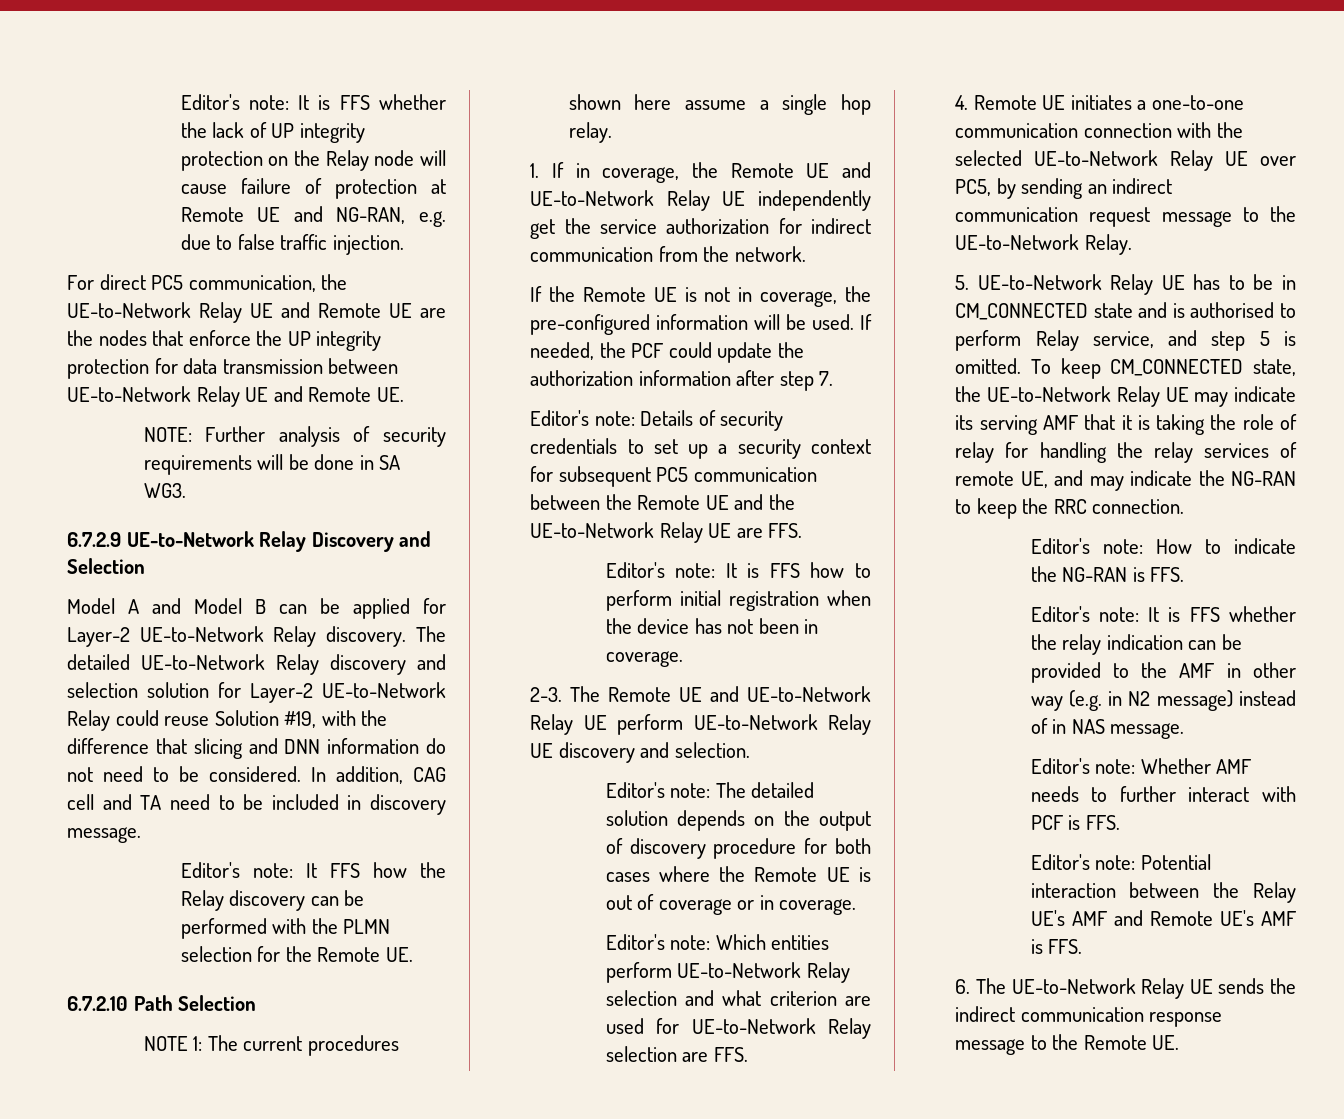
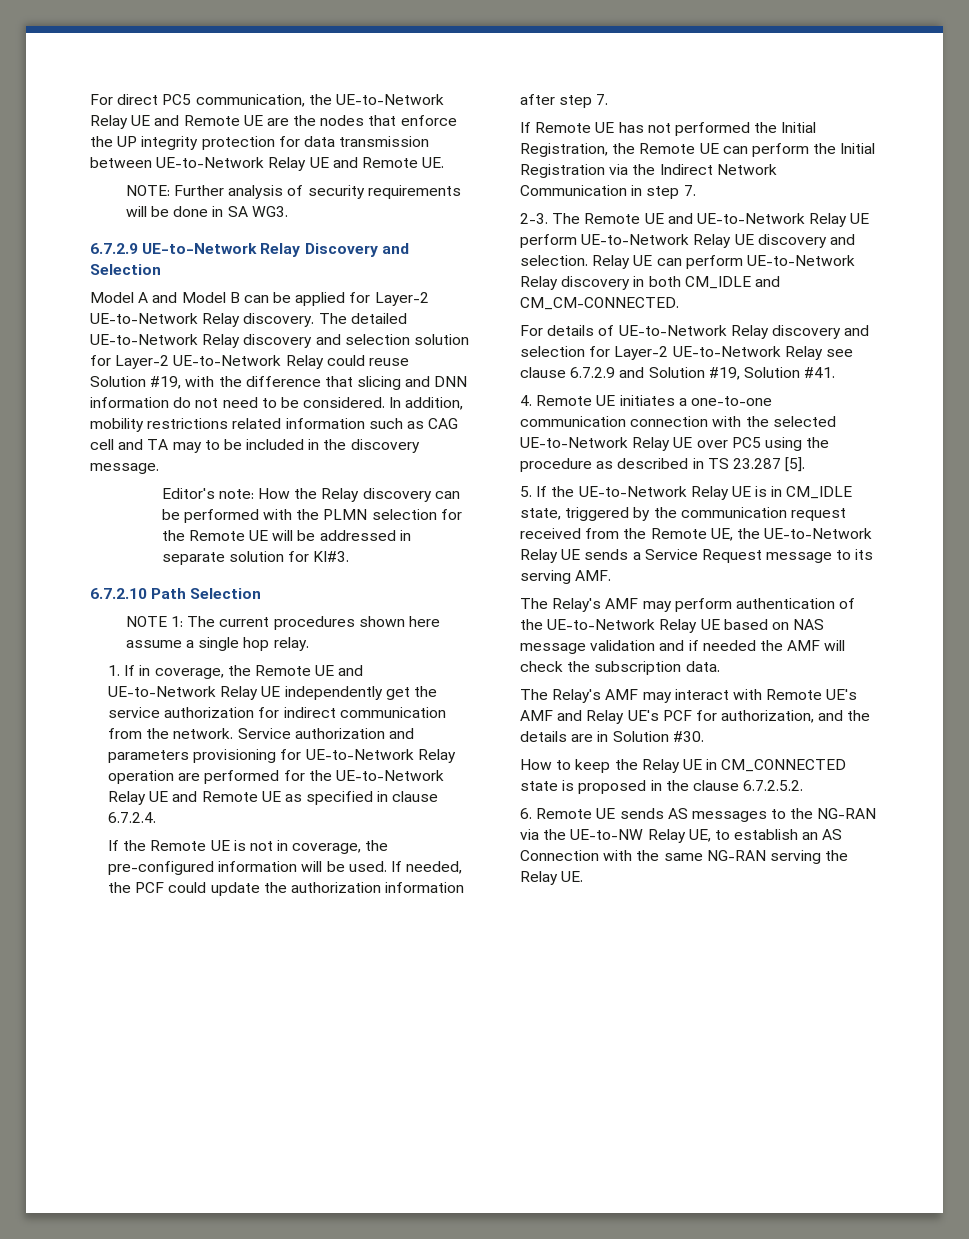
- Editor's note: It is FFS whether the lack of UP integrity protection on the Relay node will cause failure of protection at Remote UE and NG-RAN, e.g. due to false traffic injection.
- In addition, CAG cell and TA need to be included in discovery message.
+ In addition, mobility restrictions related information such as CAG cell and TA may to be included in the discovery message.
- Editor's note: It FFS how the Relay discovery can be performed with the PLMN selection for the Remote UE.
+ Editor's note: How the Relay discovery can be performed with the PLMN selection for the Remote UE will be addressed in separate solution for KI#3.
+ Service authorization and parameters provisioning for UE-to-Network Relay operation are performed for the UE-to-Network Relay UE and Remote UE as specified in clause 6.7.2.4.
- Editor's note: Details of security credentials to set up a security context for subsequent PC5 communication between the Remote UE and the UE-to-Network Relay UE are FFS.
- Editor's note: It is FFS how to perform initial registration when the device has not been in coverage.
+ If Remote UE has not performed the Initial Registration, the Remote UE can perform the Initial Registration via the Indirect Network Communication in step 7.
- The Remote UE and UE-to-Network Relay UE perform UE-to-Network Relay UE discovery and selection.
- Editor's note: The detailed solution depends on the output of discovery procedure for both cases where the Remote UE is out of coverage or in coverage.
- Editor's note: Which entities perform UE-to-Network Relay selection and what criterion are used for UE-to-Network Relay selection are FFS.
+ The Remote UE and UE-to-Network Relay UE perform UE-to-Network Relay UE discovery and selection. Relay UE can perform UE-to-Network Relay discovery in both CM_IDLE and CM_CM-CONNECTED.
+ For details of UE-to-Network Relay discovery and selection for Layer-2 UE-to-Network Relay see clause 6.7.2.9 and Solution #19, Solution #41.
- 4. Remote UE initiates a one-to-one communication connection with the selected UE-to-Network Relay UE over PC5, by sending an indirect communication request message to the UE-to-Network Relay.
- 5. UE-to-Network Relay UE has to be in CM_CONNECTED state and is authorised to perform Relay service, and step 5 is omitted. To keep CM_CONNECTED state, the UE-to-Network Relay UE may indicate its serving AMF that it is taking the role of relay for handling the relay services of remote UE, and may indicate the NG-RAN to keep the RRC connection.
- Editor's note: How to indicate the NG-RAN is FFS.
- Editor's note: It is FFS whether the relay indication can be provided to the AMF in other way (e.g. in N2 message) instead of in NAS message.
- Editor's note: Whether AMF needs to further interact with PCF is FFS.
- Editor's note: Potential interaction between the Relay UE's AMF and Remote UE's AMF is FFS.
- 6. The UE-to-Network Relay UE sends the indirect communication response message to the Remote UE.
+ 4. Remote UE initiates a one-to-one communication connection with the selected UE-to-Network Relay UE over PC5 using the procedure as described in TS 23.287 [5].
+ 5. If the UE-to-Network Relay UE is in CM_IDLE state, triggered by the communication request received from the Remote UE, the UE-to-Network Relay UE sends a Service Request message to its serving AMF.
+ The Relay's AMF may perform authentication of the UE-to-Network Relay UE based on NAS message validation and if needed the AMF will check the subscription data.
+ The Relay's AMF may interact with Remote UE's AMF and Relay UE's PCF for authorization, and the details are in Solution #30.
+ How to keep the Relay UE in CM_CONNECTED state is proposed in the clause 6.7.2.5.2.
+ 6. Remote UE sends AS messages to the NG-RAN via the UE-to-NW Relay UE, to establish an AS Connection with the same NG-RAN serving the Relay UE.

